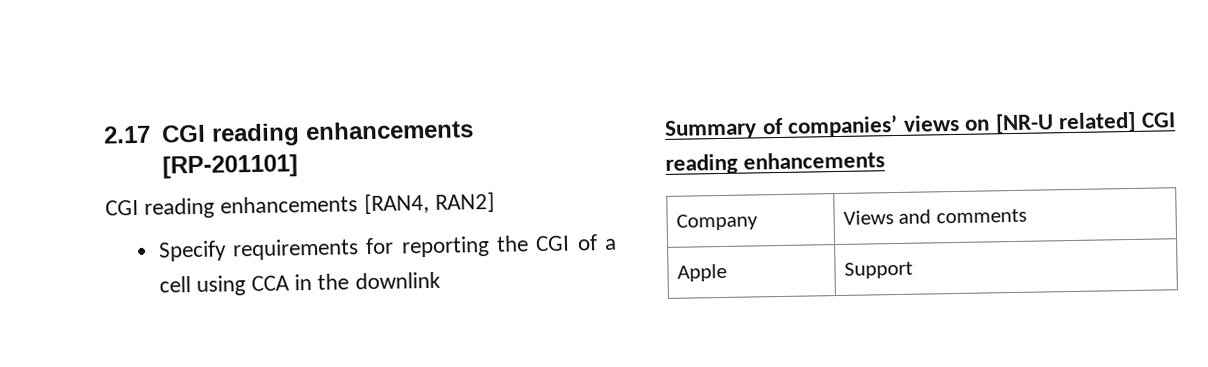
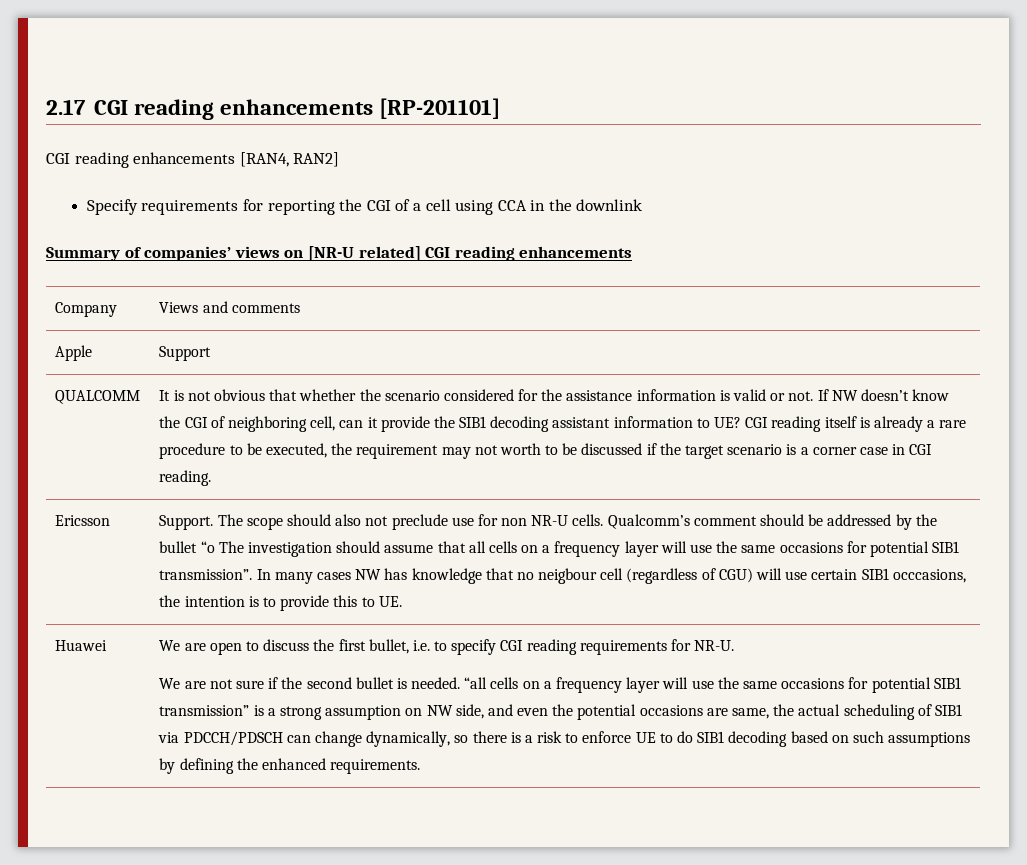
+ QUALCOMM | It is not obvious that whether the scenario considered for the assistance information is valid or not. If NW doesn’t know the CGI of neighboring cell, can it provide the SIB1 decoding assistant information to UE? CGI reading itself is already a rare procedure to be executed, the requirement may not worth to be discussed if the target scenario is a corner case in CGI reading.
+ Ericsson | Support. The scope should also not preclude use for non NR-U cells. Qualcomm’s comment should be addressed by the bullet “o The investigation should assume that all cells on a frequency layer will use the same occasions for potential SIB1 transmission”. In many cases NW has knowledge that no neigbour cell (regardless of CGU) will use certain SIB1 occcasions, the intention is to provide this to UE.
+ Huawei | We are open to discuss the first bullet, i.e. to specify CGI reading requirements for NR-U.
+ We are not sure if the second bullet is needed. “all cells on a frequency layer will use the same occasions for potential SIB1 transmission” is a strong assumption on NW side, and even the potential occasions are same, the actual scheduling of SIB1 via PDCCH/PDSCH can change dynamically, so there is a risk to enforce UE to do SIB1 decoding based on such assumptions by defining the enhanced requirements.

